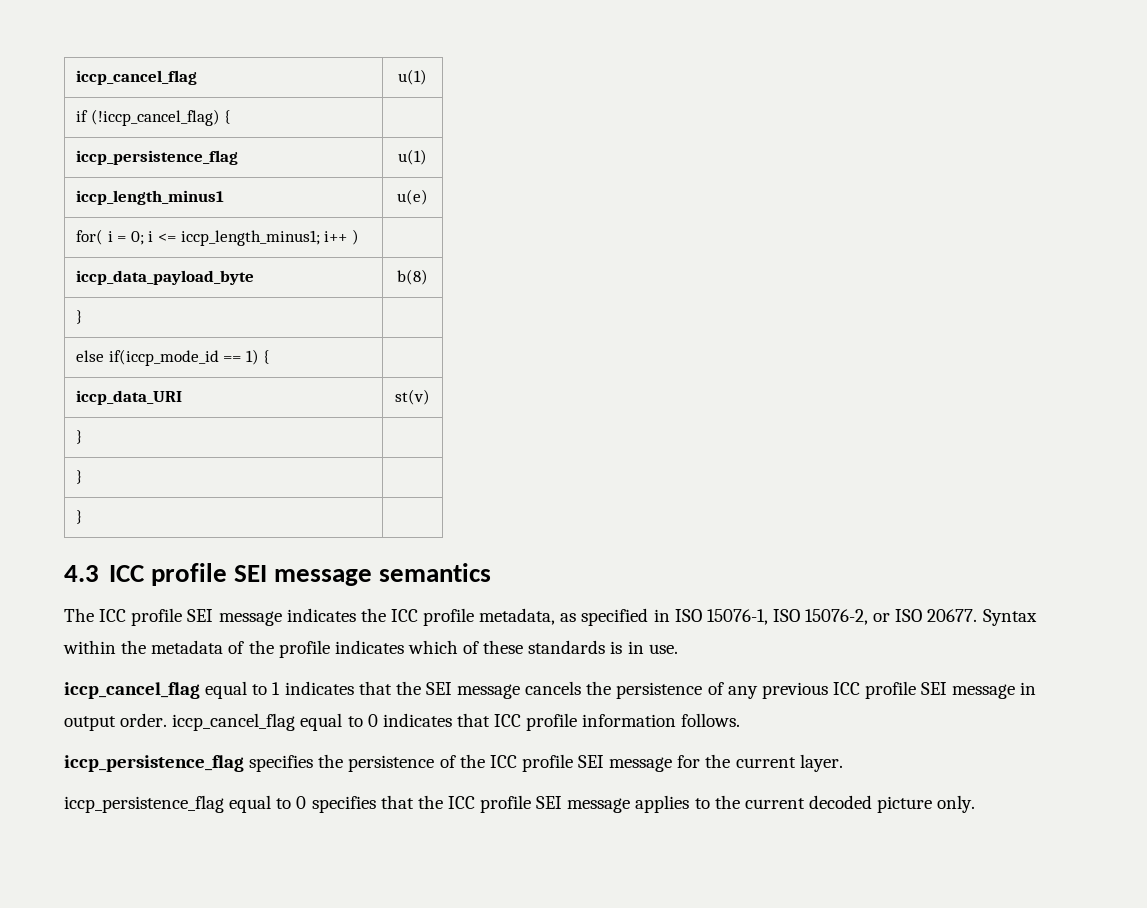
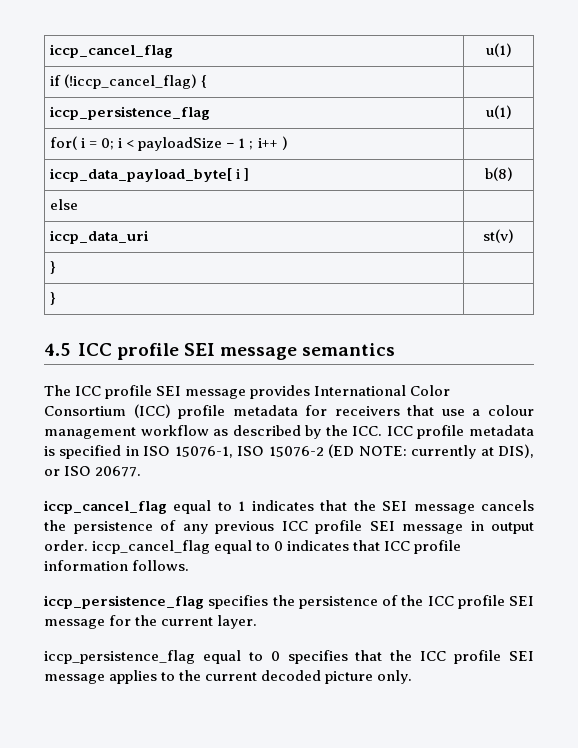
- iccp_length_minus1 | u(e)
- for( i = 0; i <= iccp_length_minus1; i++ ) |
- iccp_data_payload_byte | b(8)
- } |
- else if(iccp_mode_id == 1) { |
- iccp_data_URI | st(v)
+ for( i = 0; i < payloadSize − 1 ; i++ ) |
+ iccp_data_payload_byte[ i ] | b(8)
+ else |
+ iccp_data_uri | st(v)
  } |
  } |
- } |
- 4.3 ICC profile SEI message semantics
+ 4.5 ICC profile SEI message semantics
- The ICC profile SEI message indicates the ICC profile metadata, as specified in ISO 15076-1, ISO 15076-2, or ISO 20677. Syntax within the metadata of the profile indicates which of these standards is in use.
+ The ICC profile SEI message provides International Color Consortium (ICC) profile metadata for receivers that use a colour management workflow as described by the ICC. ICC profile metadata is specified in ISO 15076-1, ISO 15076-2 (ED NOTE: currently at DIS), or ISO 20677.

